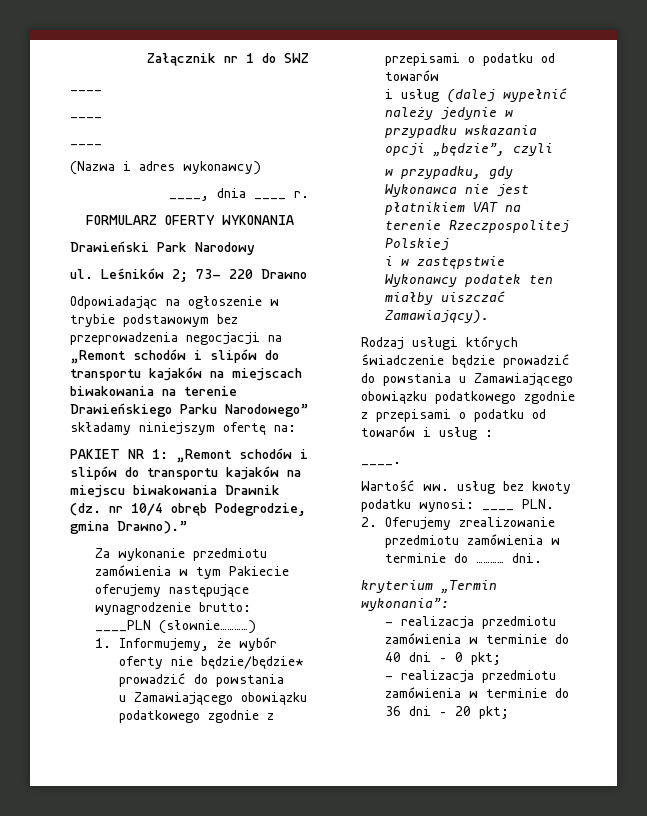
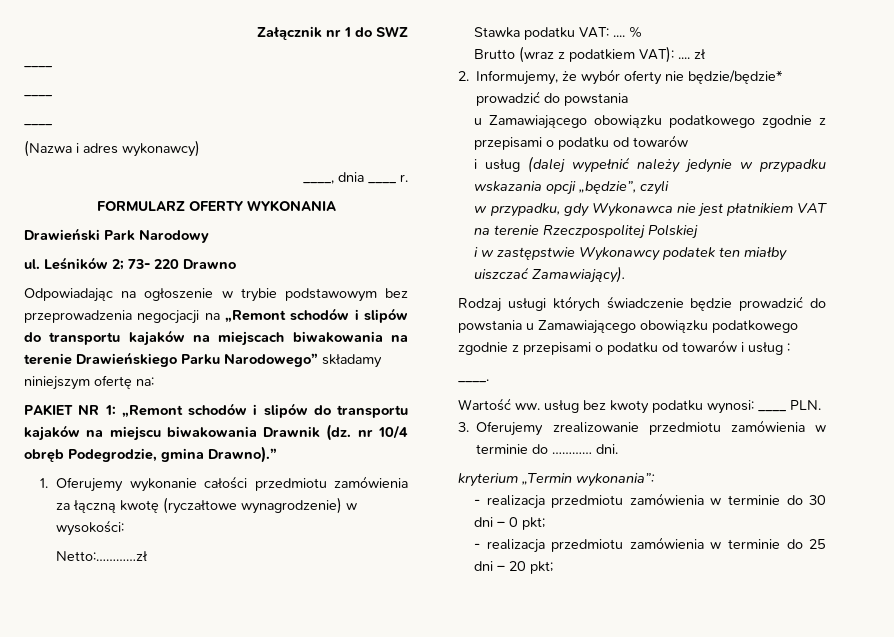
- Za wykonanie przedmiotu zamówienia w tym Pakiecie oferujemy następujące wynagrodzenie brutto: ____PLN (słownie…………)
- 1. Informujemy, że wybór oferty nie będzie/będzie* prowadzić do powstania
+ 1. Oferujemy wykonanie całości przedmiotu zamówienia za łączną kwotę (ryczałtowe wynagrodzenie) w wysokości:
+ Netto:…………zł
+ Stawka podatku VAT: .... %
+ Brutto (wraz z podatkiem VAT): .... zł
+ 2. Informujemy, że wybór oferty nie będzie/będzie* prowadzić do powstania
- 2. Oferujemy zrealizowanie przedmiotu zamówienia w terminie do ………… dni.
+ 3. Oferujemy zrealizowanie przedmiotu zamówienia w terminie do ………… dni.
- - realizacja przedmiotu zamówienia w terminie do 40 dni – 0 pkt;
+ - realizacja przedmiotu zamówienia w terminie do 30 dni – 0 pkt;
- - realizacja przedmiotu zamówienia w terminie do 36 dni – 20 pkt;
+ - realizacja przedmiotu zamówienia w terminie do 25 dni – 20 pkt;

